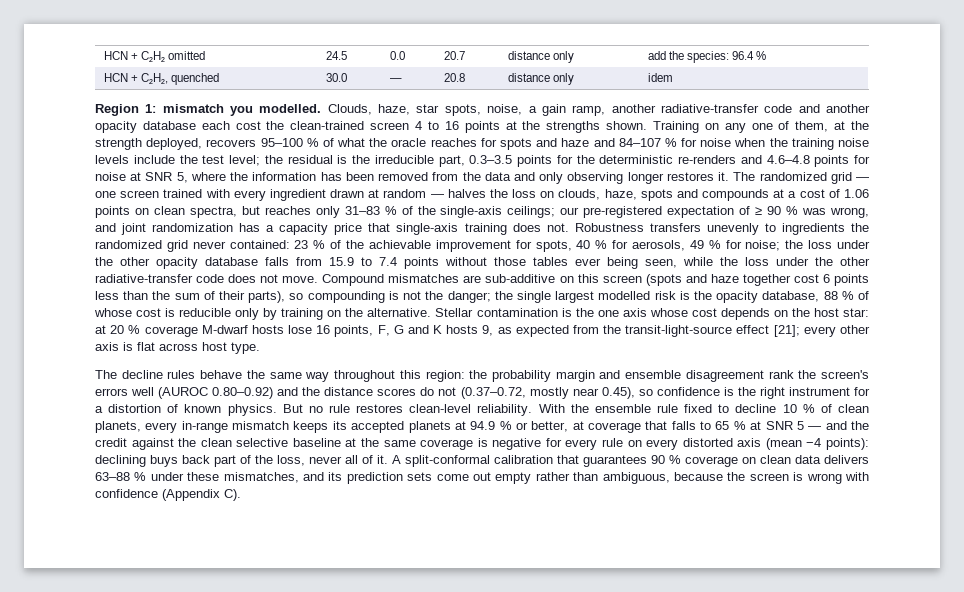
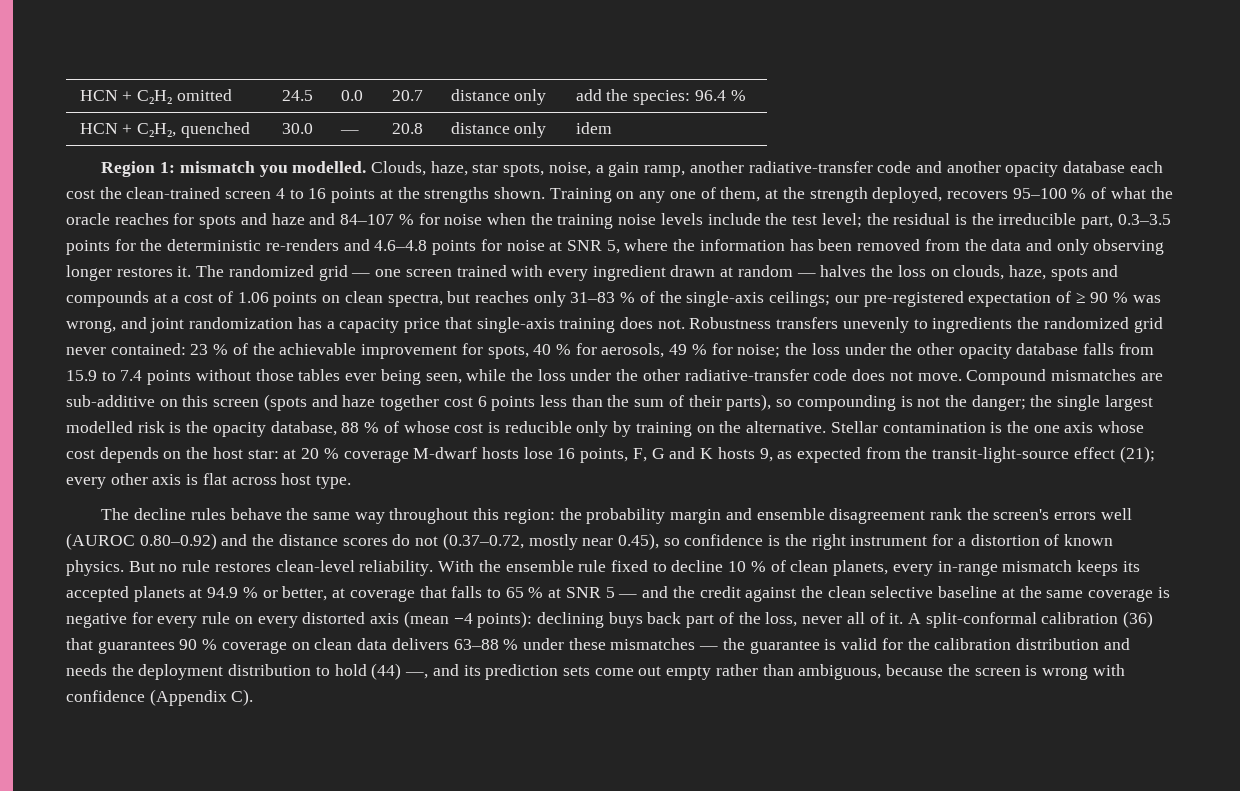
- Stellar contamination is the one axis whose cost depends on the host star: at 20 % coverage M-dwarf hosts lose 16 points, F, G and K hosts 9, as expected from the transit-light-source effect [21]; every other axis is flat across host type.
+ Stellar contamination is the one axis whose cost depends on the host star: at 20 % coverage M-dwarf hosts lose 16 points, F, G and K hosts 9, as expected from the transit-light-source effect (21); every other axis is flat across host type.
- A split-conformal calibration that guarantees 90 % coverage on clean data delivers 63–88 % under these mismatches, and its prediction sets come out empty rather than ambiguous, because the screen is wrong with confidence (Appendix C).
+ A split-conformal calibration (36) that guarantees 90 % coverage on clean data delivers 63–88 % under these mismatches — the guarantee is valid for the calibration distribution and needs the deployment distribution to hold (44) —, and its prediction sets come out empty rather than ambiguous, because the screen is wrong with confidence (Appendix C).

